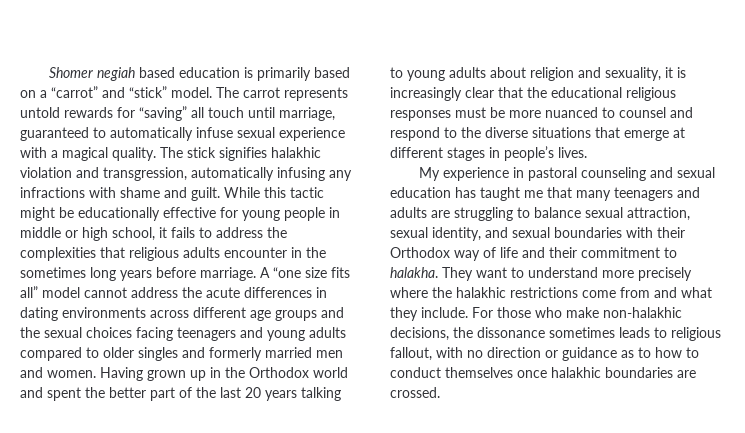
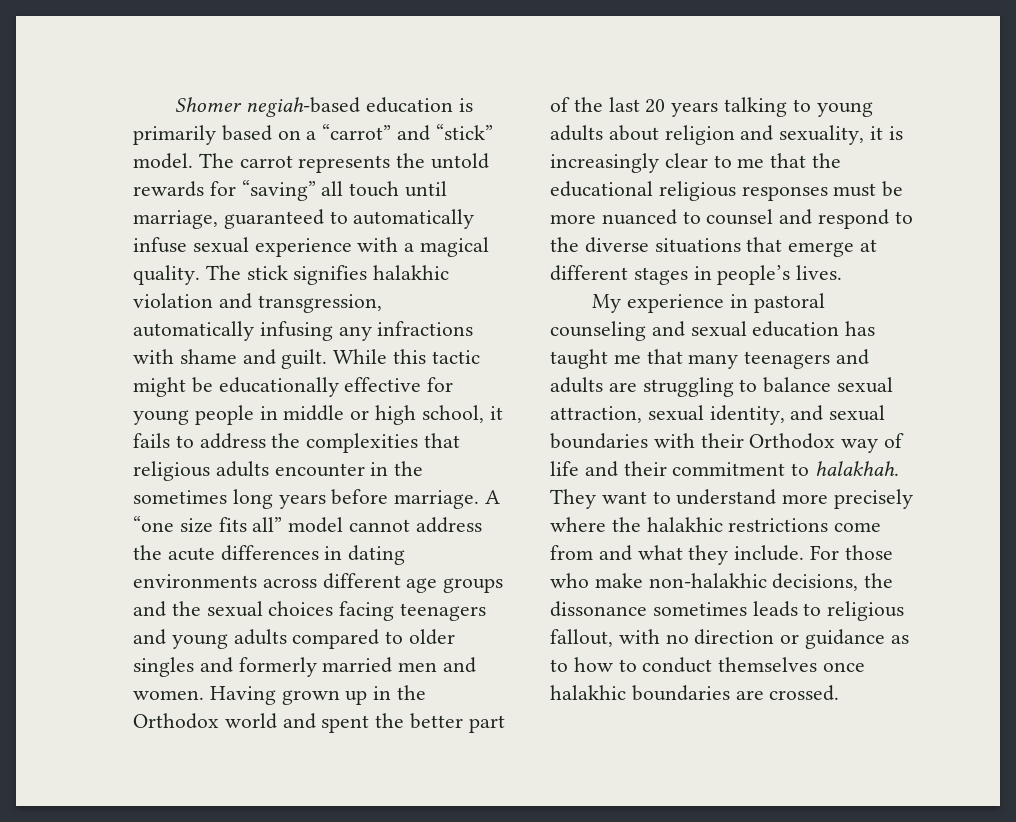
- Shomer negiah based education is primarily based on a “carrot” and “stick” model.
+ Shomer negiah-based education is primarily based on a “carrot” and “stick” model.
- The carrot represents untold rewards for “saving” all touch until marriage, guaranteed to automatically infuse sexual experience with a magical quality.
+ The carrot represents the untold rewards for “saving” all touch until marriage, guaranteed to automatically infuse sexual experience with a magical quality.
- Having grown up in the Orthodox world and spent the better part of the last 20 years talking to young adults about religion and sexuality, it is increasingly clear that the educational religious responses must be more nuanced to counsel and respond to the diverse situations that emerge at different stages in people’s lives.
+ Having grown up in the Orthodox world and spent the better part of the last 20 years talking to young adults about religion and sexuality, it is increasingly clear to me that the educational religious responses must be more nuanced to counsel and respond to the diverse situations that emerge at different stages in people’s lives.
- My experience in pastoral counseling and sexual education has taught me that many teenagers and adults are struggling to balance sexual attraction, sexual identity, and sexual boundaries with their Orthodox way of life and their commitment to halakha.
+ My experience in pastoral counseling and sexual education has taught me that many teenagers and adults are struggling to balance sexual attraction, sexual identity, and sexual boundaries with their Orthodox way of life and their commitment to halakhah.

